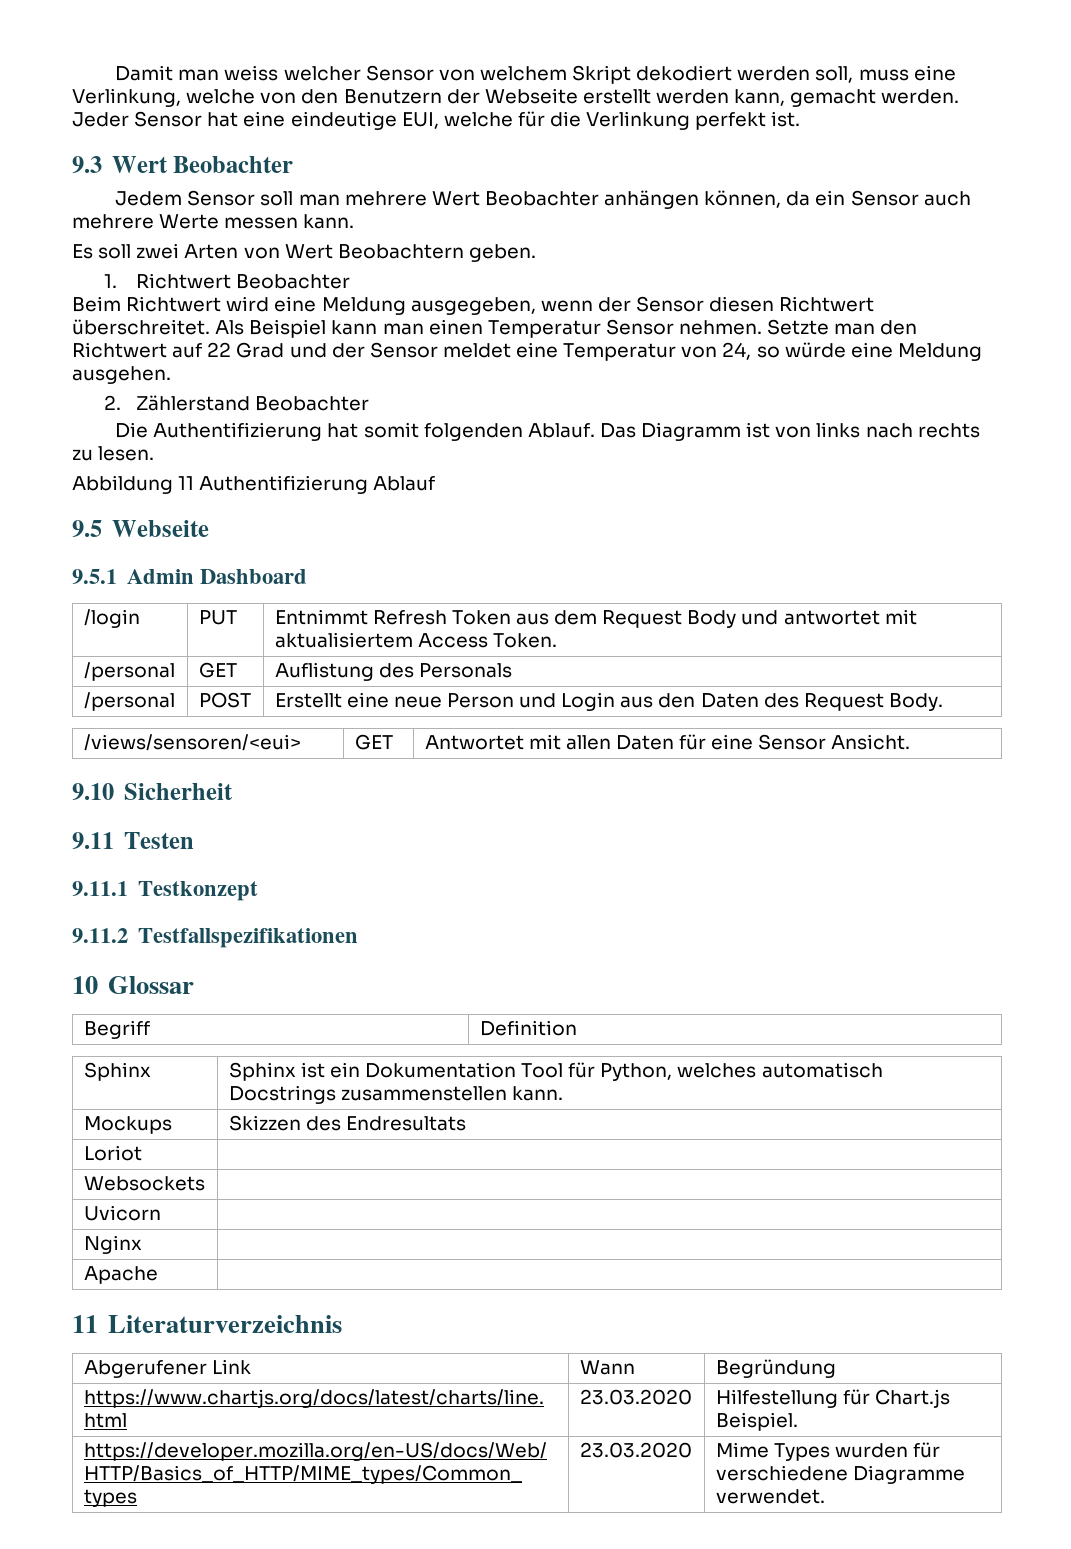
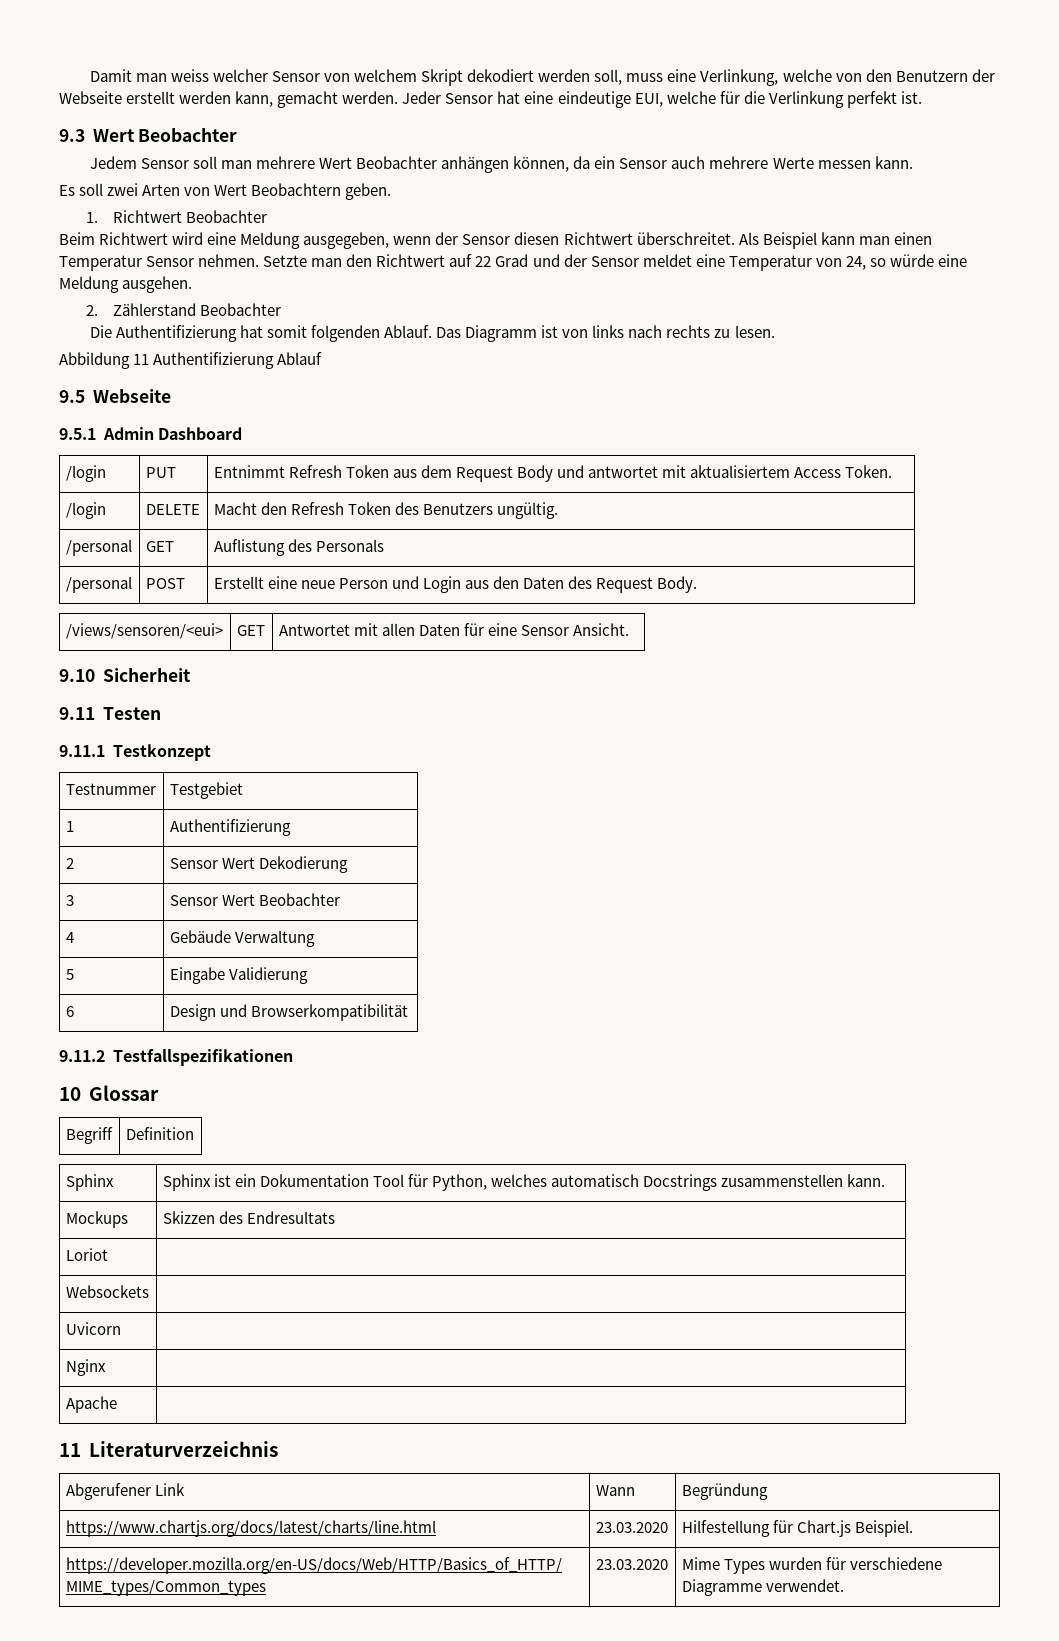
+ /login | DELETE | Macht den Refresh Token des Benutzers ungültig.
+ Testnummer | Testgebiet
+ 1 | Authentifizierung
+ 2 | Sensor Wert Dekodierung
+ 3 | Sensor Wert Beobachter
+ 4 | Gebäude Verwaltung
+ 5 | Eingabe Validierung
+ 6 | Design und Browserkompatibilität

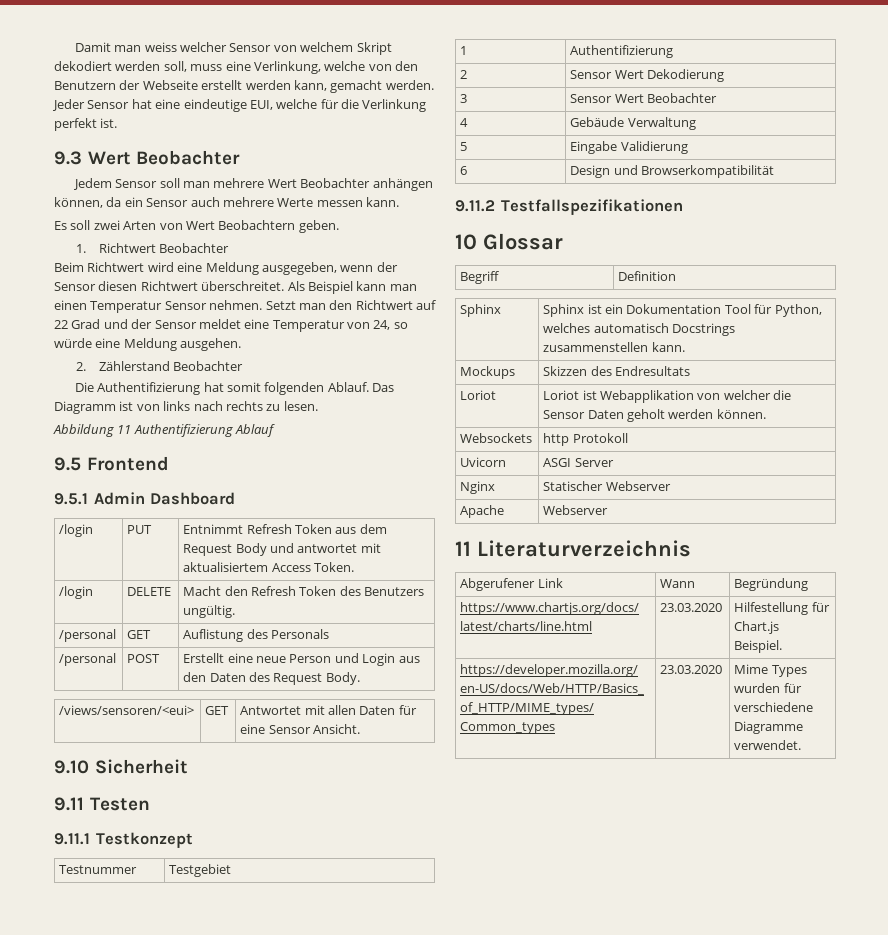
- Setzte man den Richtwert auf 22 Grad und der Sensor meldet eine Temperatur von 24, so würde eine Meldung ausgehen.
+ Setzt man den Richtwert auf 22 Grad und der Sensor meldet eine Temperatur von 24, so würde eine Meldung ausgehen.
- 9.5 Webseite
+ 9.5 Frontend
- Loriot |
+ Loriot | Loriot ist Webapplikation von welcher die Sensor Daten geholt werden können.
- Websockets |
+ Websockets | http Protokoll
- Uvicorn |
+ Uvicorn | ASGI Server
- Nginx |
+ Nginx | Statischer Webserver
- Apache |
+ Apache | Webserver

